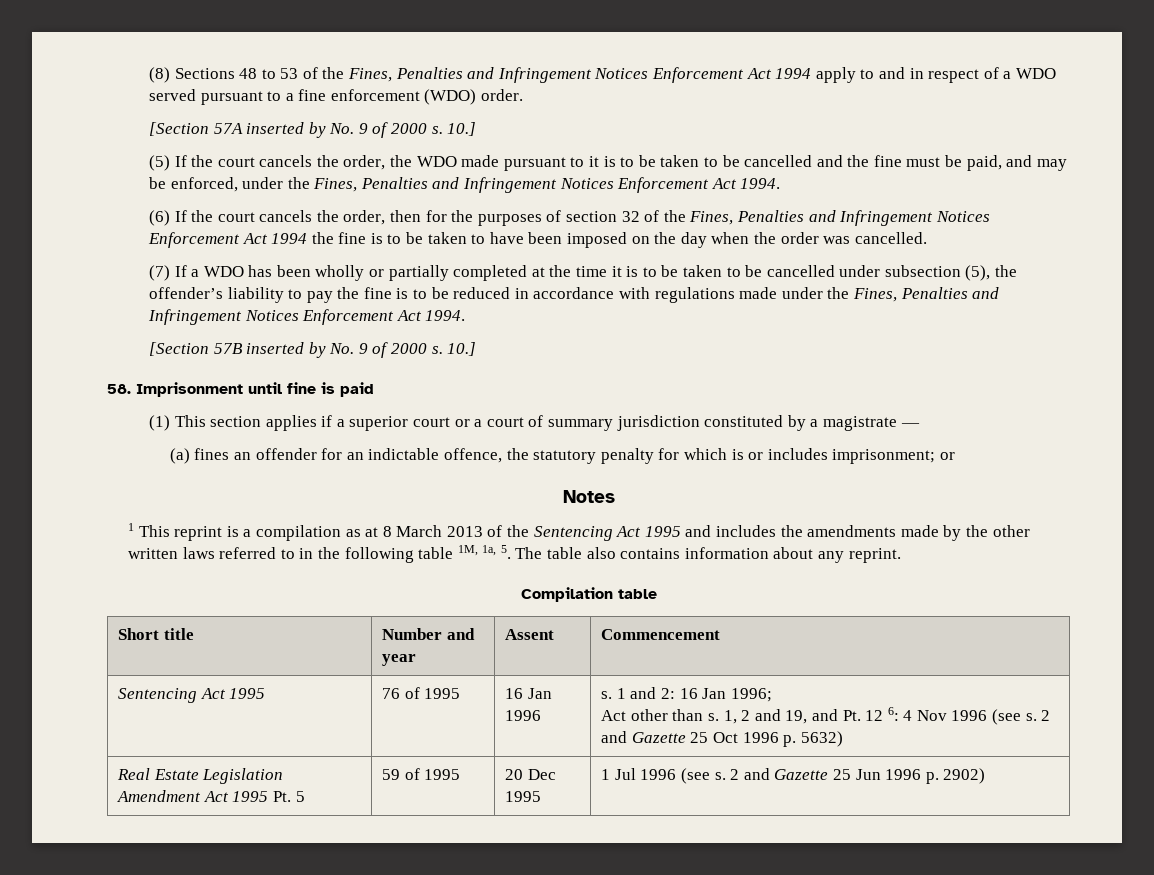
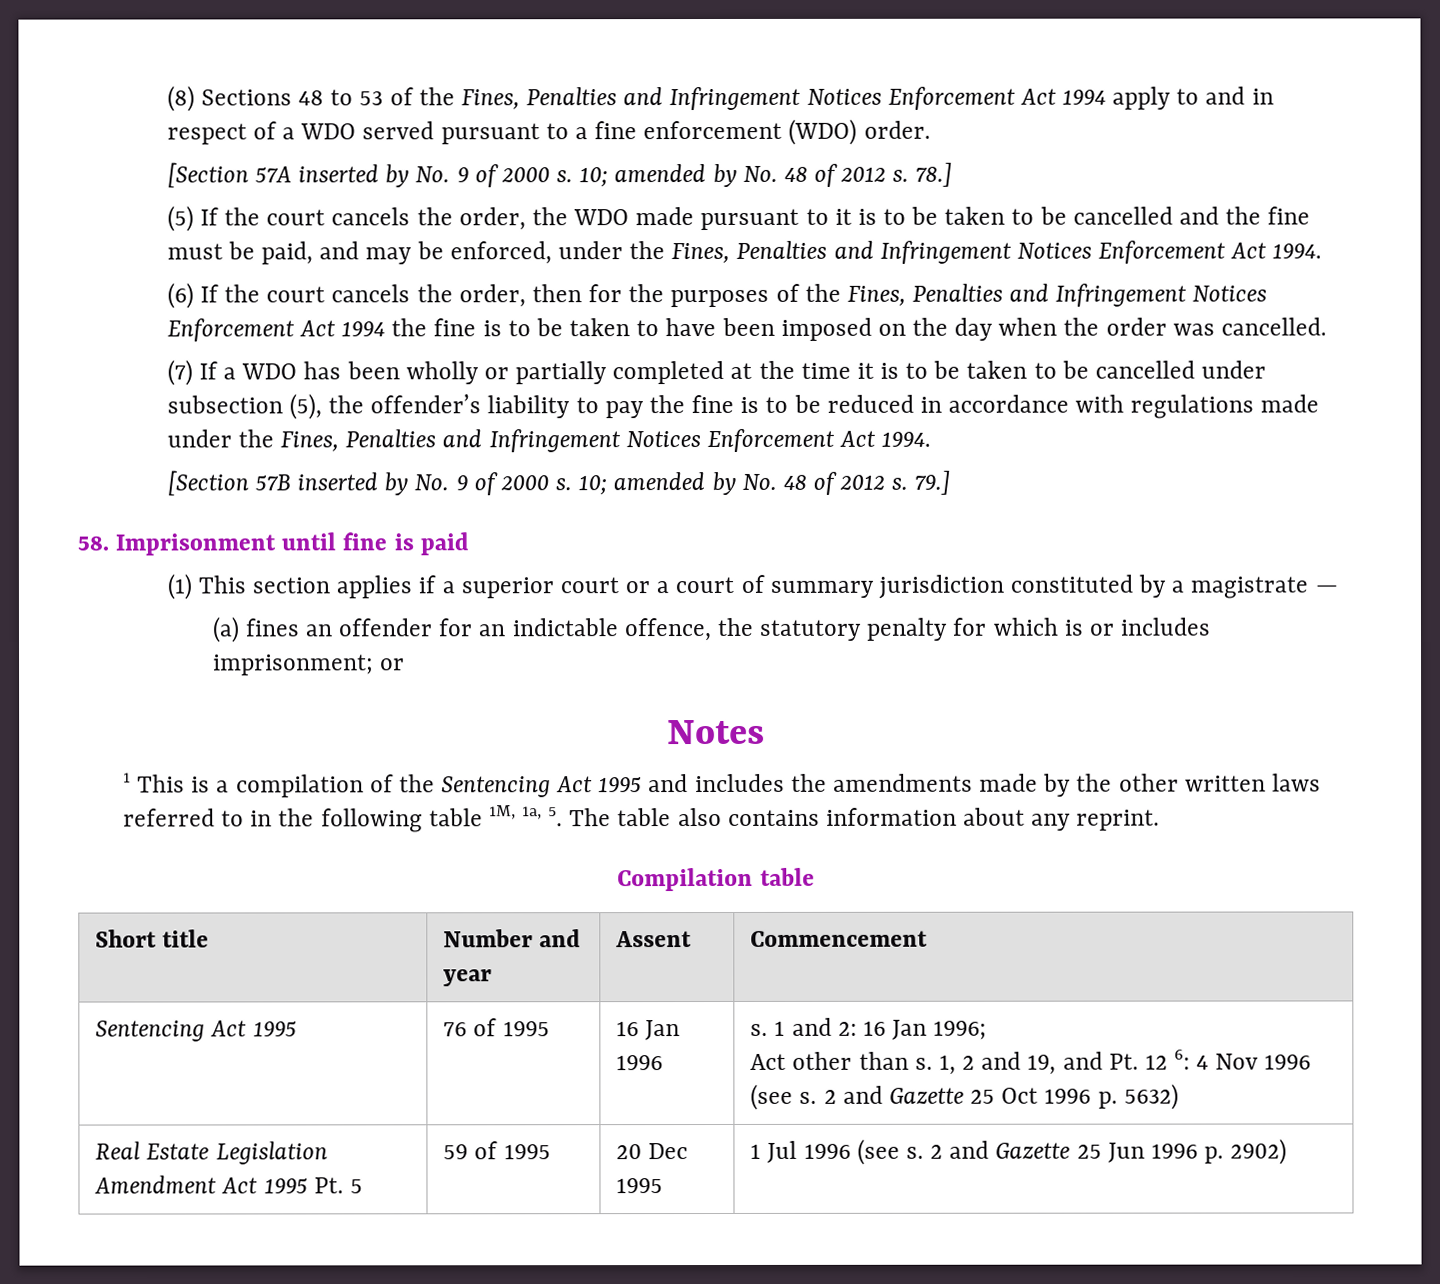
- [Section 57A inserted by No. 9 of 2000 s. 10.]
+ [Section 57A inserted by No. 9 of 2000 s. 10; amended by No. 48 of 2012 s. 78.]
- (6) If the court cancels the order, then for the purposes of section 32 of the Fines, Penalties and Infringement Notices Enforcement Act 1994 the fine is to be taken to have been imposed on the day when the order was cancelled.
+ (6) If the court cancels the order, then for the purposes of the Fines, Penalties and Infringement Notices Enforcement Act 1994 the fine is to be taken to have been imposed on the day when the order was cancelled.
- [Section 57B inserted by No. 9 of 2000 s. 10.]
+ [Section 57B inserted by No. 9 of 2000 s. 10; amended by No. 48 of 2012 s. 79.]
- 1 This reprint is a compilation as at 8 March 2013 of the Sentencing Act 1995 and includes the amendments made by the other written laws referred to in the following table 1M, 1a, 5. The table also contains information about any reprint.
+ 1 This is a compilation of the Sentencing Act 1995 and includes the amendments made by the other written laws referred to in the following table 1M, 1a, 5. The table also contains information about any reprint.

